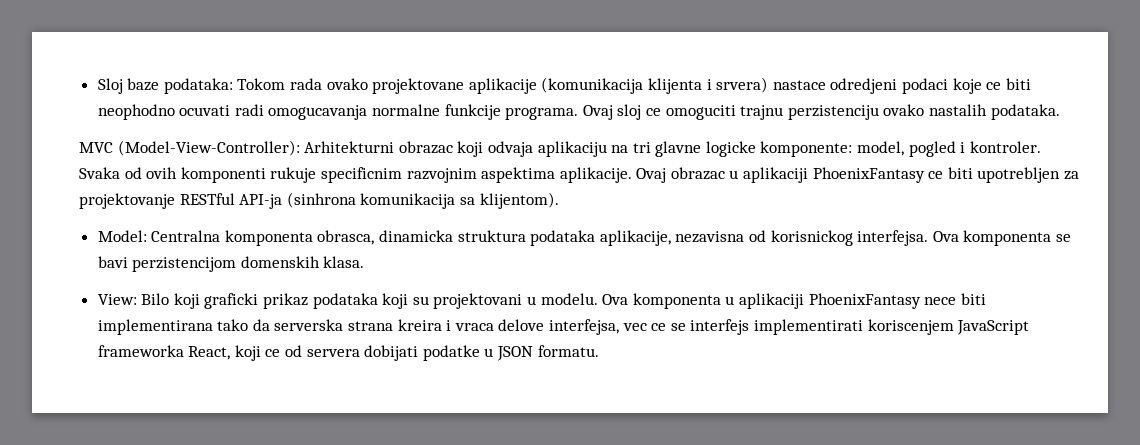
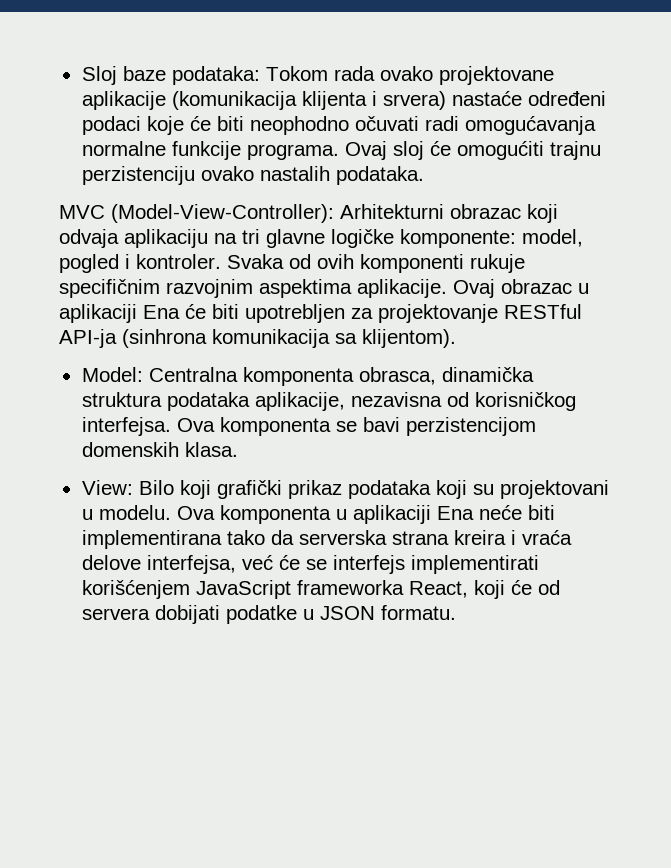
- Sloj baze podataka: Tokom rada ovako projektovane aplikacije (komunikacija klijenta i srvera) nastace odredjeni podaci koje ce biti neophodno ocuvati radi omogucavanja normalne funkcije programa.
+ Sloj baze podataka: Tokom rada ovako projektovane aplikacije (komunikacija klijenta i srvera) nastaće određeni podaci koje će biti neophodno očuvati radi omogućavanja normalne funkcije programa.
- Ovaj sloj ce omoguciti trajnu perzistenciju ovako nastalih podataka.
+ Ovaj sloj će omogućiti trajnu perzistenciju ovako nastalih podataka.
- MVC (Model-View-Controller): Arhitekturni obrazac koji odvaja aplikaciju na tri glavne logicke komponente: model, pogled i kontroler.
+ MVC (Model-View-Controller): Arhitekturni obrazac koji odvaja aplikaciju na tri glavne logičke komponente: model, pogled i kontroler.
- Svaka od ovih komponenti rukuje specificnim razvojnim aspektima aplikacije.
+ Svaka od ovih komponenti rukuje specifičnim razvojnim aspektima aplikacije.
- Ovaj obrazac u aplikaciji PhoenixFantasy ce biti upotrebljen za projektovanje RESTful API-ja (sinhrona komunikacija sa klijentom).
+ Ovaj obrazac u aplikaciji Ena će biti upotrebljen za projektovanje RESTful API-ja (sinhrona komunikacija sa klijentom).
- Model: Centralna komponenta obrasca, dinamicka struktura podataka aplikacije, nezavisna od korisnickog interfejsa.
+ Model: Centralna komponenta obrasca, dinamička struktura podataka aplikacije, nezavisna od korisničkog interfejsa.
- View: Bilo koji graficki prikaz podataka koji su projektovani u modelu.
+ View: Bilo koji grafički prikaz podataka koji su projektovani u modelu.
- Ova komponenta u aplikaciji PhoenixFantasy nece biti implementirana tako da serverska strana kreira i vraca delove interfejsa, vec ce se interfejs implementirati koriscenjem JavaScript frameworka React, koji ce od servera dobijati podatke u JSON formatu.
+ Ova komponenta u aplikaciji Ena neće biti implementirana tako da serverska strana kreira i vraća delove interfejsa, već će se interfejs implementirati korišćenjem JavaScript frameworka React, koji će od servera dobijati podatke u JSON formatu.

